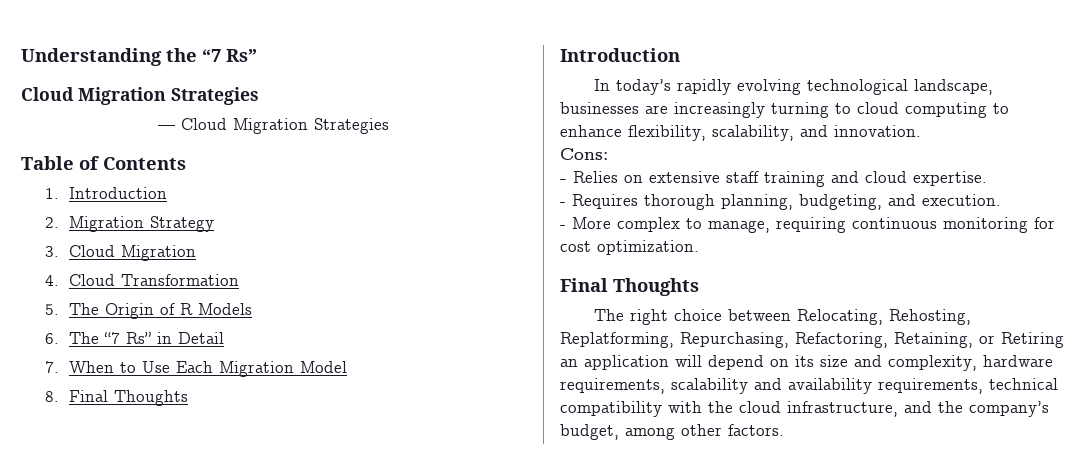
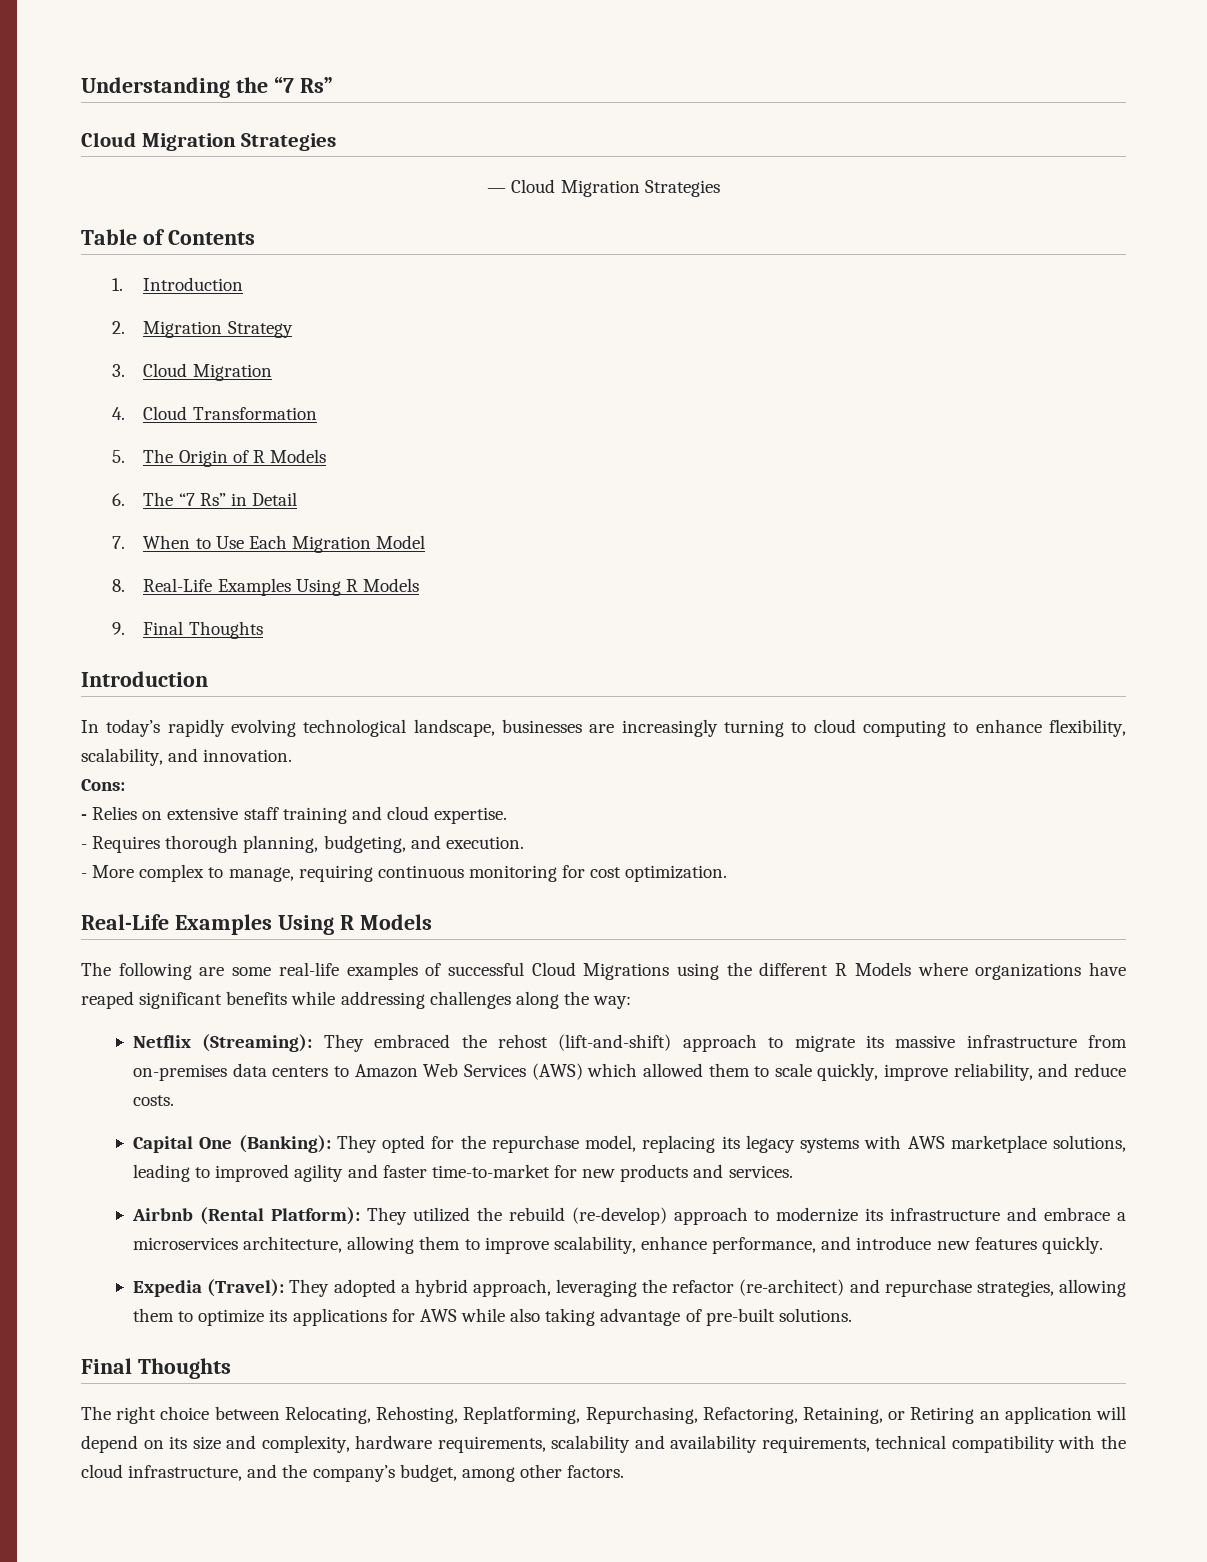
- 8. Final Thoughts
+ 8. Real-Life Examples Using R Models
+ 9. Final Thoughts
  - More complex to manage, requiring continuous monitoring for cost optimization.
+ Real-Life Examples Using R Models
+ The following are some real-life examples of successful Cloud Migrations using the different R Models where organizations have reaped significant benefits while addressing challenges along the way:
+ Netflix (Streaming): They embraced the rehost (lift-and-shift) approach to migrate its massive infrastructure from on-premises data centers to Amazon Web Services (AWS) which allowed them to scale quickly, improve reliability, and reduce costs.
+ Capital One (Banking): They opted for the repurchase model, replacing its legacy systems with AWS marketplace solutions, leading to improved agility and faster time-to-market for new products and services.
+ Airbnb (Rental Platform): They utilized the rebuild (re-develop) approach to modernize its infrastructure and embrace a microservices architecture, allowing them to improve scalability, enhance performance, and introduce new features quickly.
+ Expedia (Travel): They adopted a hybrid approach, leveraging the refactor (re-architect) and repurchase strategies, allowing them to optimize its applications for AWS while also taking advantage of pre-built solutions.

